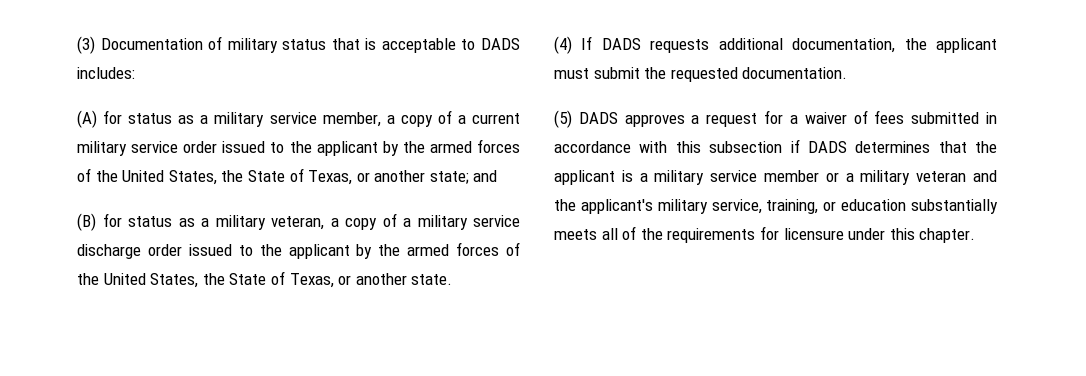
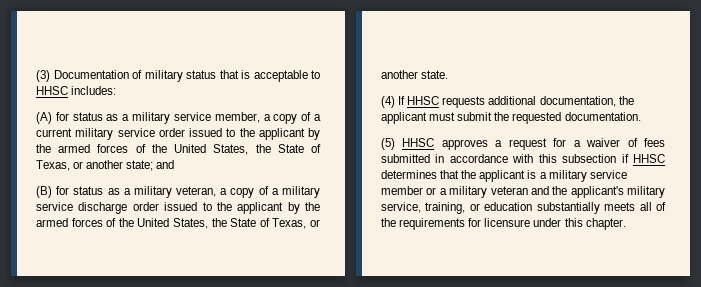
- (3) Documentation of military status that is acceptable to DADS includes:
+ (3) Documentation of military status that is acceptable to HHSC includes:
- (4) If DADS requests additional documentation, the applicant must submit the requested documentation.
+ (4) If HHSC requests additional documentation, the applicant must submit the requested documentation.
- (5) DADS approves a request for a waiver of fees submitted in accordance with this subsection if DADS determines that the applicant is a military service member or a military veteran and the applicant's military service, training, or education substantially meets all of the requirements for licensure under this chapter.
+ (5) HHSC approves a request for a waiver of fees submitted in accordance with this subsection if HHSC determines that the applicant is a military service member or a military veteran and the applicant's military service, training, or education substantially meets all of the requirements for licensure under this chapter.

